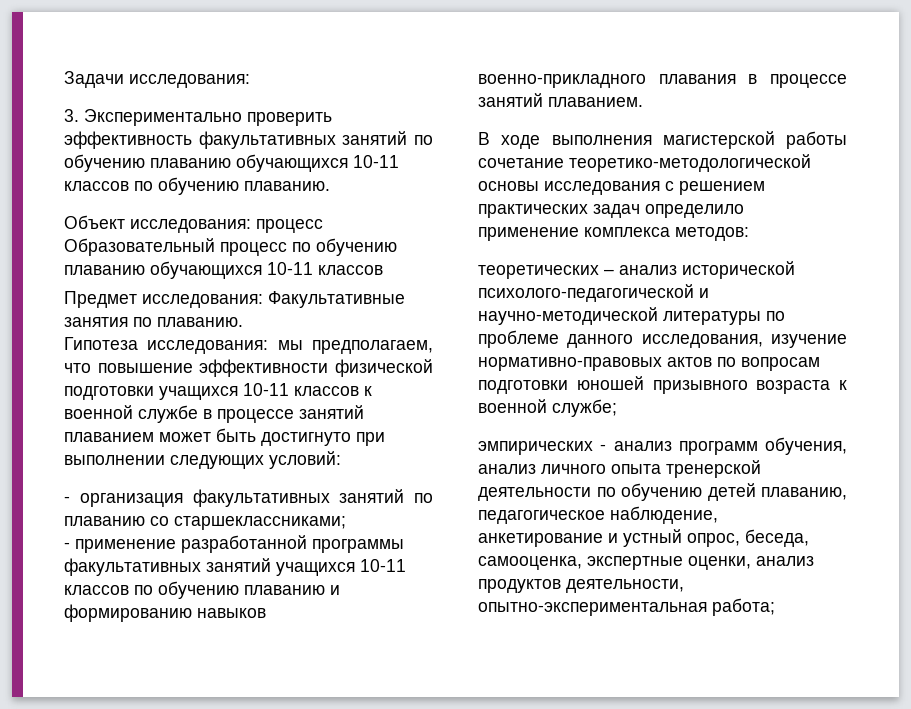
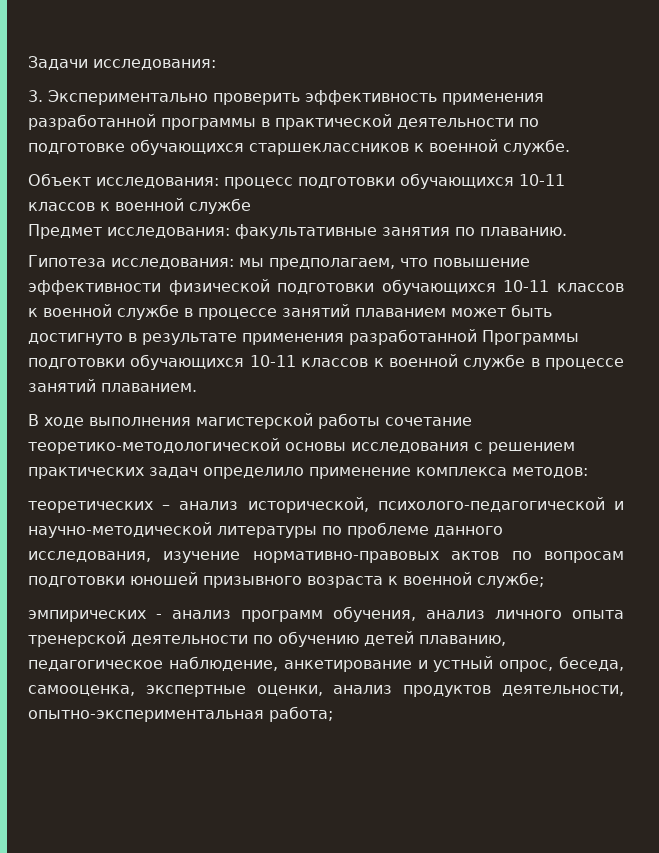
- 3. Экспериментально проверить эффективность факультативных занятий по обучению плаванию обучающихся 10-11 классов по обучению плаванию.
- Объект исследования: процесс Образовательный процесс по обучению плаванию обучающихся 10-11 классов
+ 3. Экспериментально проверить эффективность применения разработанной программы в практической деятельности по подготовке обучающихся старшеклассников к военной службе.
+ Объект исследования: процесс подготовки обучающихся 10-11 классов к военной службе
- Предмет исследования: Факультативные занятия по плаванию.
+ Предмет исследования: факультативные занятия по плаванию.
- Гипотеза исследования: мы предполагаем, что повышение эффективности физической подготовки учащихся 10-11 классов к военной службе в процессе занятий плаванием может быть достигнуто при выполнении следующих условий:
- - организация факультативных занятий по плаванию со старшеклассниками;
- - применение разработанной программы факультативных занятий учащихся 10-11 классов по обучению плаванию и формированию навыков военно-прикладного плавания в процессе занятий плаванием.
+ Гипотеза исследования: мы предполагаем, что повышение эффективности физической подготовки обучающихся 10-11 классов к военной службе в процессе занятий плаванием может быть достигнуто в результате применения разработанной Программы подготовки обучающихся 10-11 классов к военной службе в процессе занятий плаванием.
- теоретических – анализ исторической психолого-педагогической и научно-методической литературы по проблеме данного исследования, изучение нормативно-правовых актов по вопросам подготовки юношей призывного возраста к военной службе;
+ теоретических – анализ исторической, психолого-педагогической и научно-методической литературы по проблеме данного исследования, изучение нормативно-правовых актов по вопросам подготовки юношей призывного возраста к военной службе;

